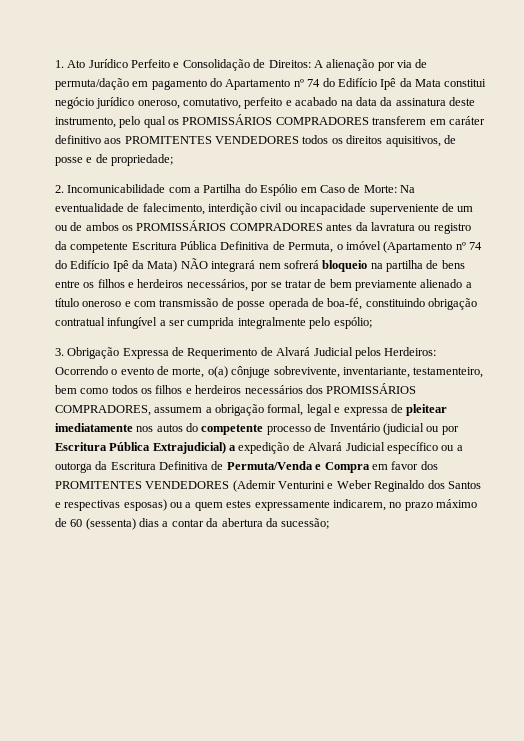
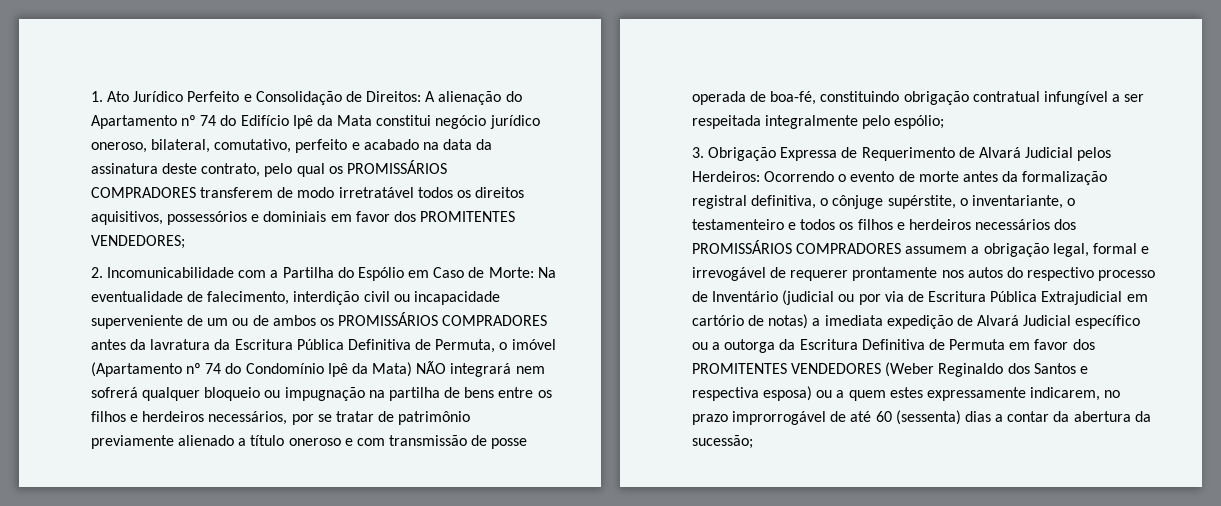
- 1. Ato Jurídico Perfeito e Consolidação de Direitos: A alienação por via de permuta/dação em pagamento do Apartamento nº 74 do Edifício Ipê da Mata constitui negócio jurídico oneroso, comutativo, perfeito e acabado na data da assinatura deste instrumento, pelo qual os PROMISSÁRIOS COMPRADORES transferem em caráter definitivo aos PROMITENTES VENDEDORES todos os direitos aquisitivos, de posse e de propriedade;
+ 1. Ato Jurídico Perfeito e Consolidação de Direitos: A alienação do Apartamento nº 74 do Edifício Ipê da Mata constitui negócio jurídico oneroso, bilateral, comutativo, perfeito e acabado na data da assinatura deste contrato, pelo qual os PROMISSÁRIOS COMPRADORES transferem de modo irretratável todos os direitos aquisitivos, possessórios e dominiais em favor dos PROMITENTES VENDEDORES;
- Na eventualidade de falecimento, interdição civil ou incapacidade superveniente de um ou de ambos os PROMISSÁRIOS COMPRADORES antes da lavratura ou registro da competente Escritura Pública Definitiva de Permuta, o imóvel (Apartamento nº 74 do Edifício Ipê da Mata) NÃO integrará nem sofrerá bloqueio na partilha de bens entre os filhos e herdeiros necessários, por se tratar de bem previamente alienado a título oneroso e com transmissão de posse operada de boa-fé, constituindo obrigação contratual infungível a ser cumprida integralmente pelo espólio;
+ Na eventualidade de falecimento, interdição civil ou incapacidade superveniente de um ou de ambos os PROMISSÁRIOS COMPRADORES antes da lavratura da Escritura Pública Definitiva de Permuta, o imóvel (Apartamento nº 74 do Condomínio Ipê da Mata) NÃO integrará nem sofrerá qualquer bloqueio ou impugnação na partilha de bens entre os filhos e herdeiros necessários, por se tratar de patrimônio previamente alienado a título oneroso e com transmissão de posse operada de boa-fé, constituindo obrigação contratual infungível a ser respeitada integralmente pelo espólio;
- Ocorrendo o evento de morte, o(a) cônjuge sobrevivente, inventariante, testamenteiro, bem como todos os filhos e herdeiros necessários dos PROMISSÁRIOS COMPRADORES, assumem a obrigação formal, legal e expressa de pleitear imediatamente nos autos do competente processo de Inventário (judicial ou por Escritura Pública Extrajudicial) a expedição de Alvará Judicial específico ou a outorga da Escritura Definitiva de Permuta/Venda e Compra em favor dos PROMITENTES VENDEDORES (Ademir Venturini e Weber Reginaldo dos Santos e respectivas esposas) ou a quem estes expressamente indicarem, no prazo máximo de 60 (sessenta) dias a contar da abertura da sucessão;
+ Ocorrendo o evento de morte antes da formalização registral definitiva, o cônjuge supérstite, o inventariante, o testamenteiro e todos os filhos e herdeiros necessários dos PROMISSÁRIOS COMPRADORES assumem a obrigação legal, formal e irrevogável de requerer prontamente nos autos do respectivo processo de Inventário (judicial ou por via de Escritura Pública Extrajudicial em cartório de notas) a imediata expedição de Alvará Judicial específico ou a outorga da Escritura Definitiva de Permuta em favor dos PROMITENTES VENDEDORES (Weber Reginaldo dos Santos e respectiva esposa) ou a quem estes expressamente indicarem, no prazo improrrogável de até 60 (sessenta) dias a contar da abertura da sucessão;

